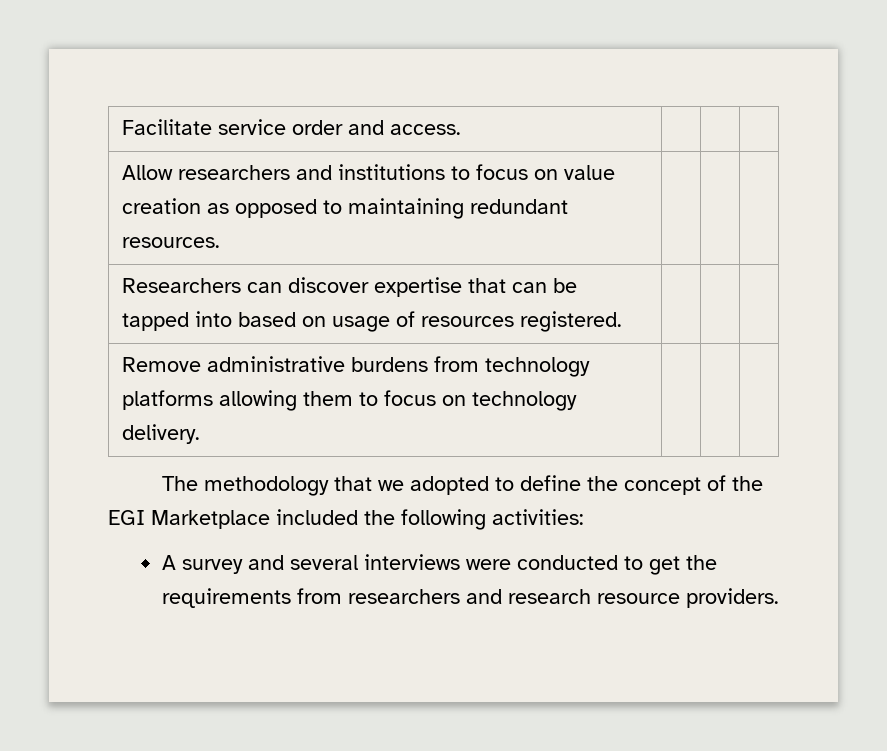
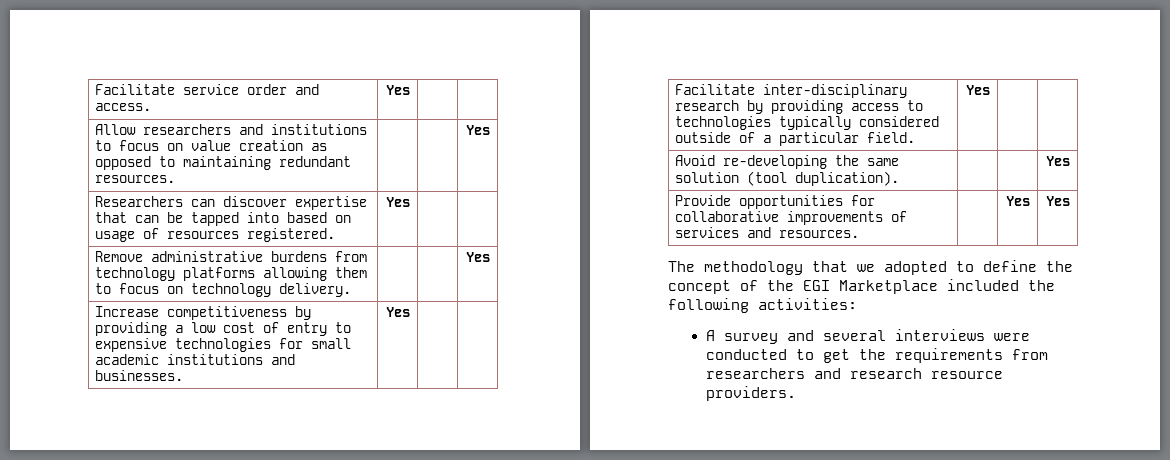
- Facilitate service order and access. | | |
+ Facilitate service order and access. | Yes | |
- Allow researchers and institutions to focus on value creation as opposed to maintaining redundant resources. | | |
+ Allow researchers and institutions to focus on value creation as opposed to maintaining redundant resources. | | | Yes
- Researchers can discover expertise that can be tapped into based on usage of resources registered. | | |
+ Researchers can discover expertise that can be tapped into based on usage of resources registered. | Yes | |
- Remove administrative burdens from technology platforms allowing them to focus on technology delivery. | | |
+ Remove administrative burdens from technology platforms allowing them to focus on technology delivery. | | | Yes
+ Increase competitiveness by providing a low cost of entry to expensive technologies for small academic institutions and businesses. | Yes | |
+ Facilitate inter-disciplinary research by providing access to technologies typically considered outside of a particular field. | Yes | |
+ Avoid re-developing the same solution (tool duplication). | | | Yes
+ Provide opportunities for collaborative improvements of services and resources. | | Yes | Yes

